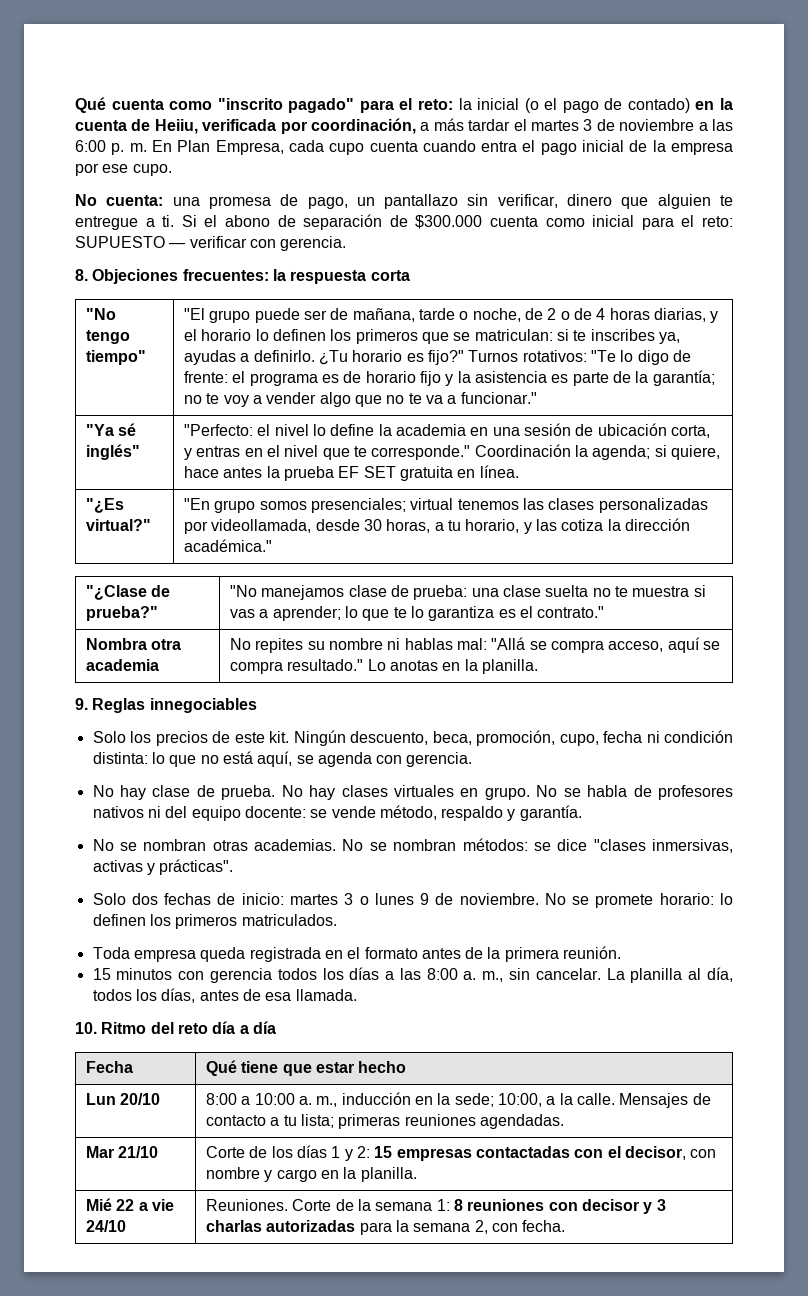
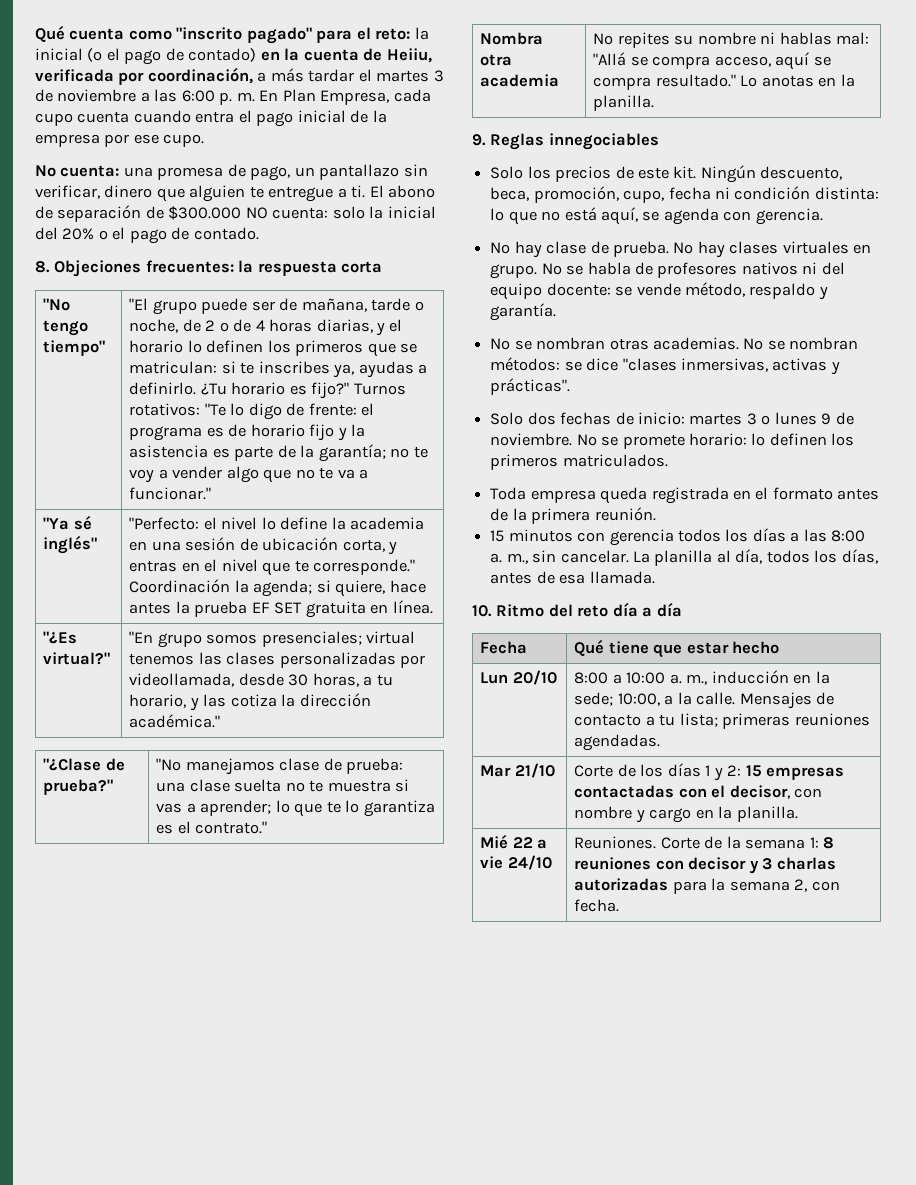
- Si el abono de separación de $300.000 cuenta como inicial para el reto: SUPUESTO — verificar con gerencia.
+ El abono de separación de $300.000 NO cuenta: solo la inicial del 20% o el pago de contado.

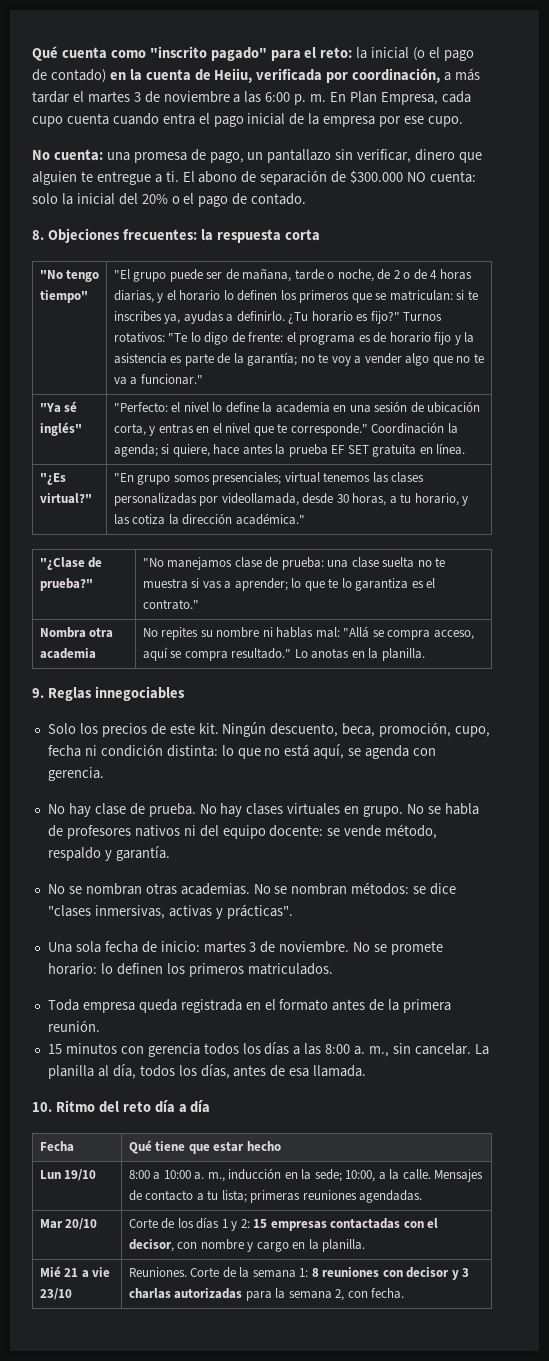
- Solo dos fechas de inicio: martes 3 o lunes 9 de noviembre.
+ Una sola fecha de inicio: martes 3 de noviembre.
- Lun 20/10 | 8:00 a 10:00 a. m., inducción en la sede; 10:00, a la calle. Mensajes de contacto a tu lista; primeras reuniones agendadas.
+ Lun 19/10 | 8:00 a 10:00 a. m., inducción en la sede; 10:00, a la calle. Mensajes de contacto a tu lista; primeras reuniones agendadas.
- Mar 21/10 | Corte de los días 1 y 2: 15 empresas contactadas con el decisor, con nombre y cargo en la planilla.
+ Mar 20/10 | Corte de los días 1 y 2: 15 empresas contactadas con el decisor, con nombre y cargo en la planilla.
- Mié 22 a vie 24/10 | Reuniones. Corte de la semana 1: 8 reuniones con decisor y 3 charlas autorizadas para la semana 2, con fecha.
+ Mié 21 a vie 23/10 | Reuniones. Corte de la semana 1: 8 reuniones con decisor y 3 charlas autorizadas para la semana 2, con fecha.

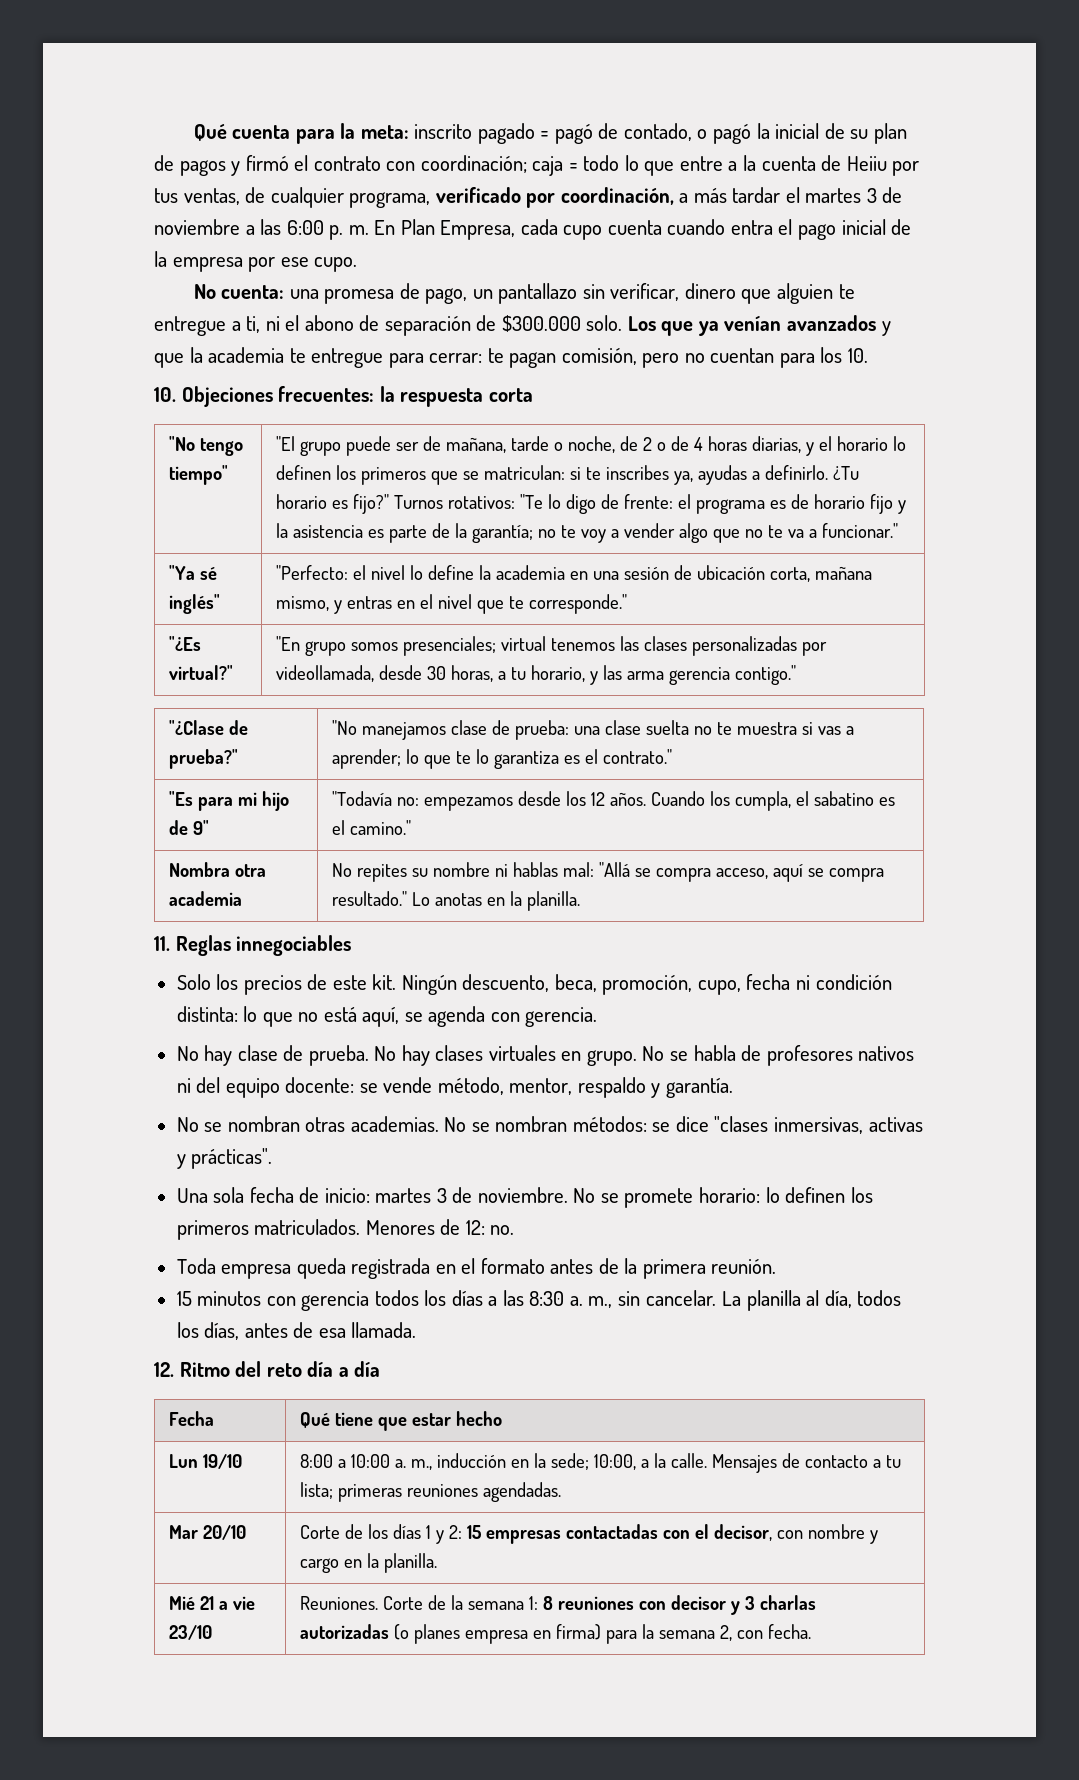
- Qué cuenta como "inscrito pagado" para el reto: la inicial (o el pago de contado) en la cuenta de Heiiu, verificada por coordinación, a más tardar el martes 3 de noviembre a las 6:00 p. m.
+ Qué cuenta para la meta: inscrito pagado = pagó de contado, o pagó la inicial de su plan de pagos y firmó el contrato con coordinación; caja = todo lo que entre a la cuenta de Heiiu por tus ventas, de cualquier programa, verificado por coordinación, a más tardar el martes 3 de noviembre a las 6:00 p. m.
- No cuenta: una promesa de pago, un pantallazo sin verificar, dinero que alguien te entregue a ti. El abono de separación de $300.000 NO cuenta: solo la inicial del 20% o el pago de contado.
- 8. Objeciones frecuentes: la respuesta corta
+ No cuenta: una promesa de pago, un pantallazo sin verificar, dinero que alguien te entregue a ti, ni el abono de separación de $300.000 solo. Los que ya venían avanzados y que la academia te entregue para cerrar: te pagan comisión, pero no cuentan para los 10.
+ 10. Objeciones frecuentes: la respuesta corta
- "Ya sé inglés" | "Perfecto: el nivel lo define la academia en una sesión de ubicación corta, y entras en el nivel que te corresponde." Coordinación la agenda; si quiere, hace antes la prueba EF SET gratuita en línea.
+ "Ya sé inglés" | "Perfecto: el nivel lo define la academia en una sesión de ubicación corta, mañana mismo, y entras en el nivel que te corresponde."
- "¿Es virtual?" | "En grupo somos presenciales; virtual tenemos las clases personalizadas por videollamada, desde 30 horas, a tu horario, y las cotiza la dirección académica."
+ "¿Es virtual?" | "En grupo somos presenciales; virtual tenemos las clases personalizadas por videollamada, desde 30 horas, a tu horario, y las arma gerencia contigo."
+ "Es para mi hijo de 9" | "Todavía no: empezamos desde los 12 años. Cuando los cumpla, el sabatino es el camino."
- 9. Reglas innegociables
+ 11. Reglas innegociables
- No se habla de profesores nativos ni del equipo docente: se vende método, respaldo y garantía.
+ No se habla de profesores nativos ni del equipo docente: se vende método, mentor, respaldo y garantía.
+ Menores de 12: no.
- 15 minutos con gerencia todos los días a las 8:00 a. m., sin cancelar.
+ 15 minutos con gerencia todos los días a las 8:30 a. m., sin cancelar.
- 10. Ritmo del reto día a día
+ 12. Ritmo del reto día a día
- Mié 21 a vie 23/10 | Reuniones. Corte de la semana 1: 8 reuniones con decisor y 3 charlas autorizadas para la semana 2, con fecha.
+ Mié 21 a vie 23/10 | Reuniones. Corte de la semana 1: 8 reuniones con decisor y 3 charlas autorizadas (o planes empresa en firma) para la semana 2, con fecha.

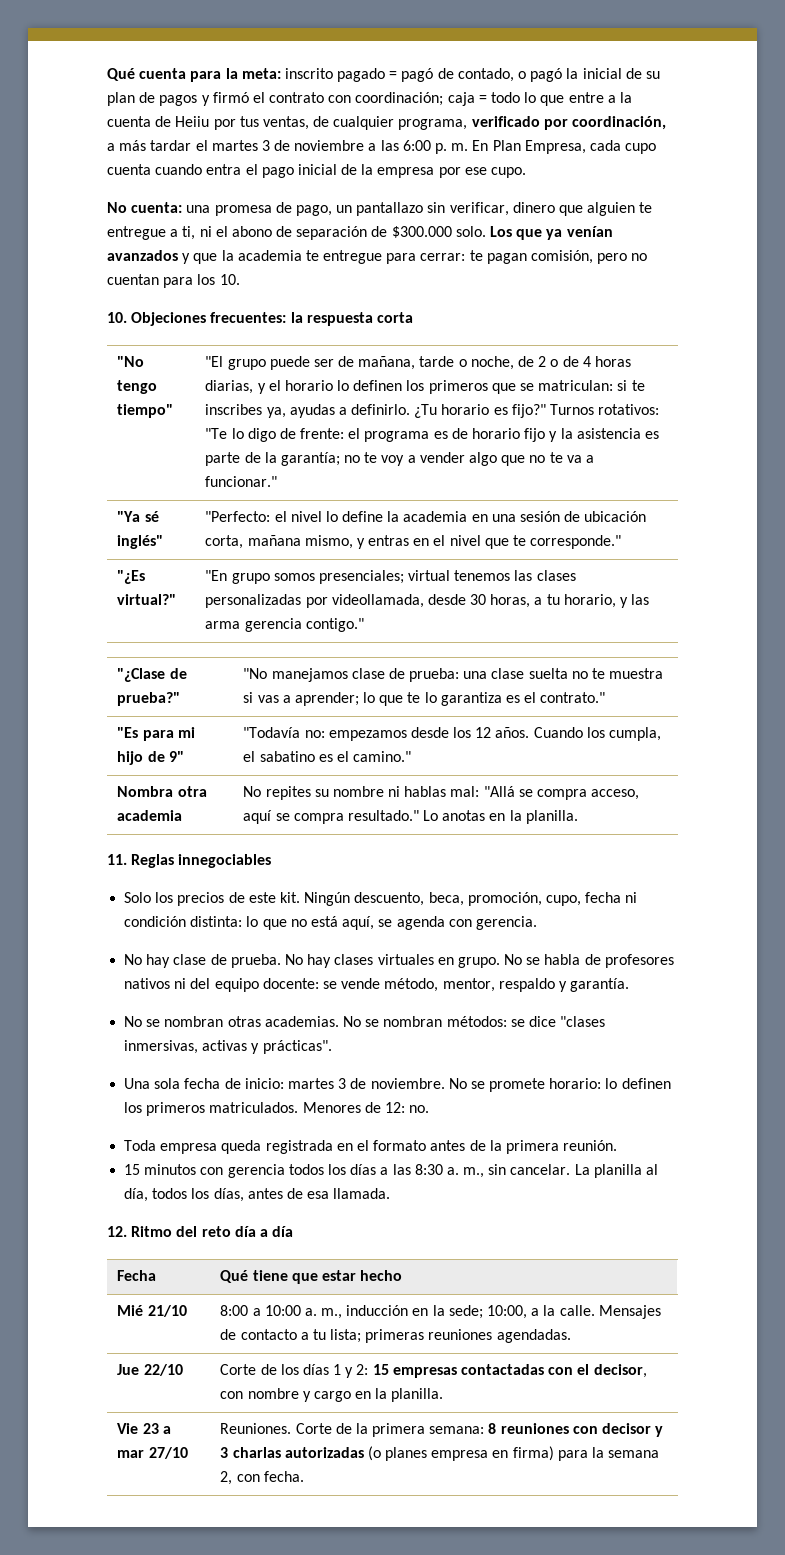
- Lun 19/10 | 8:00 a 10:00 a. m., inducción en la sede; 10:00, a la calle. Mensajes de contacto a tu lista; primeras reuniones agendadas.
+ Mié 21/10 | 8:00 a 10:00 a. m., inducción en la sede; 10:00, a la calle. Mensajes de contacto a tu lista; primeras reuniones agendadas.
- Mar 20/10 | Corte de los días 1 y 2: 15 empresas contactadas con el decisor, con nombre y cargo en la planilla.
+ Jue 22/10 | Corte de los días 1 y 2: 15 empresas contactadas con el decisor, con nombre y cargo en la planilla.
- Mié 21 a vie 23/10 | Reuniones. Corte de la semana 1: 8 reuniones con decisor y 3 charlas autorizadas (o planes empresa en firma) para la semana 2, con fecha.
+ Vie 23 a mar 27/10 | Reuniones. Corte de la primera semana: 8 reuniones con decisor y 3 charlas autorizadas (o planes empresa en firma) para la semana 2, con fecha.

